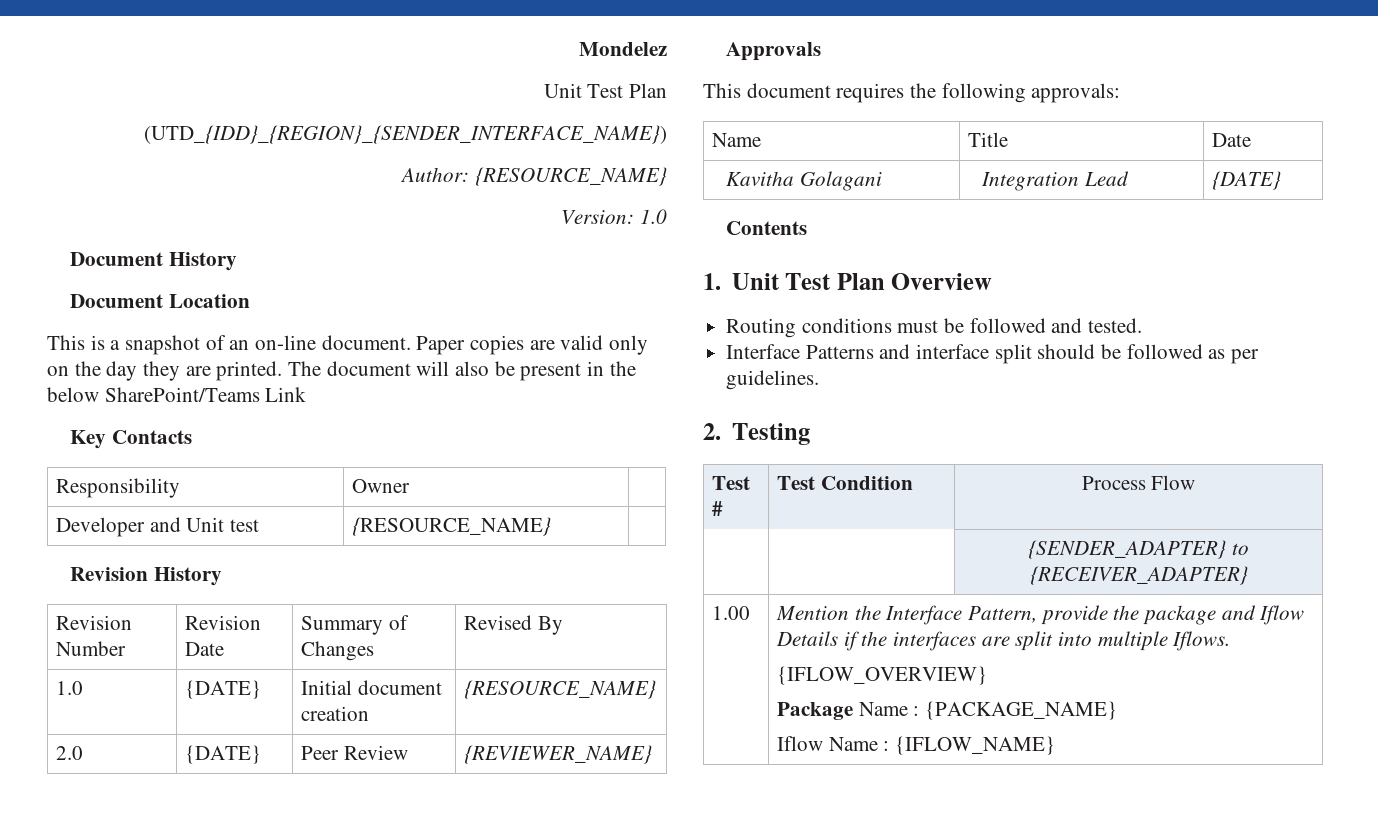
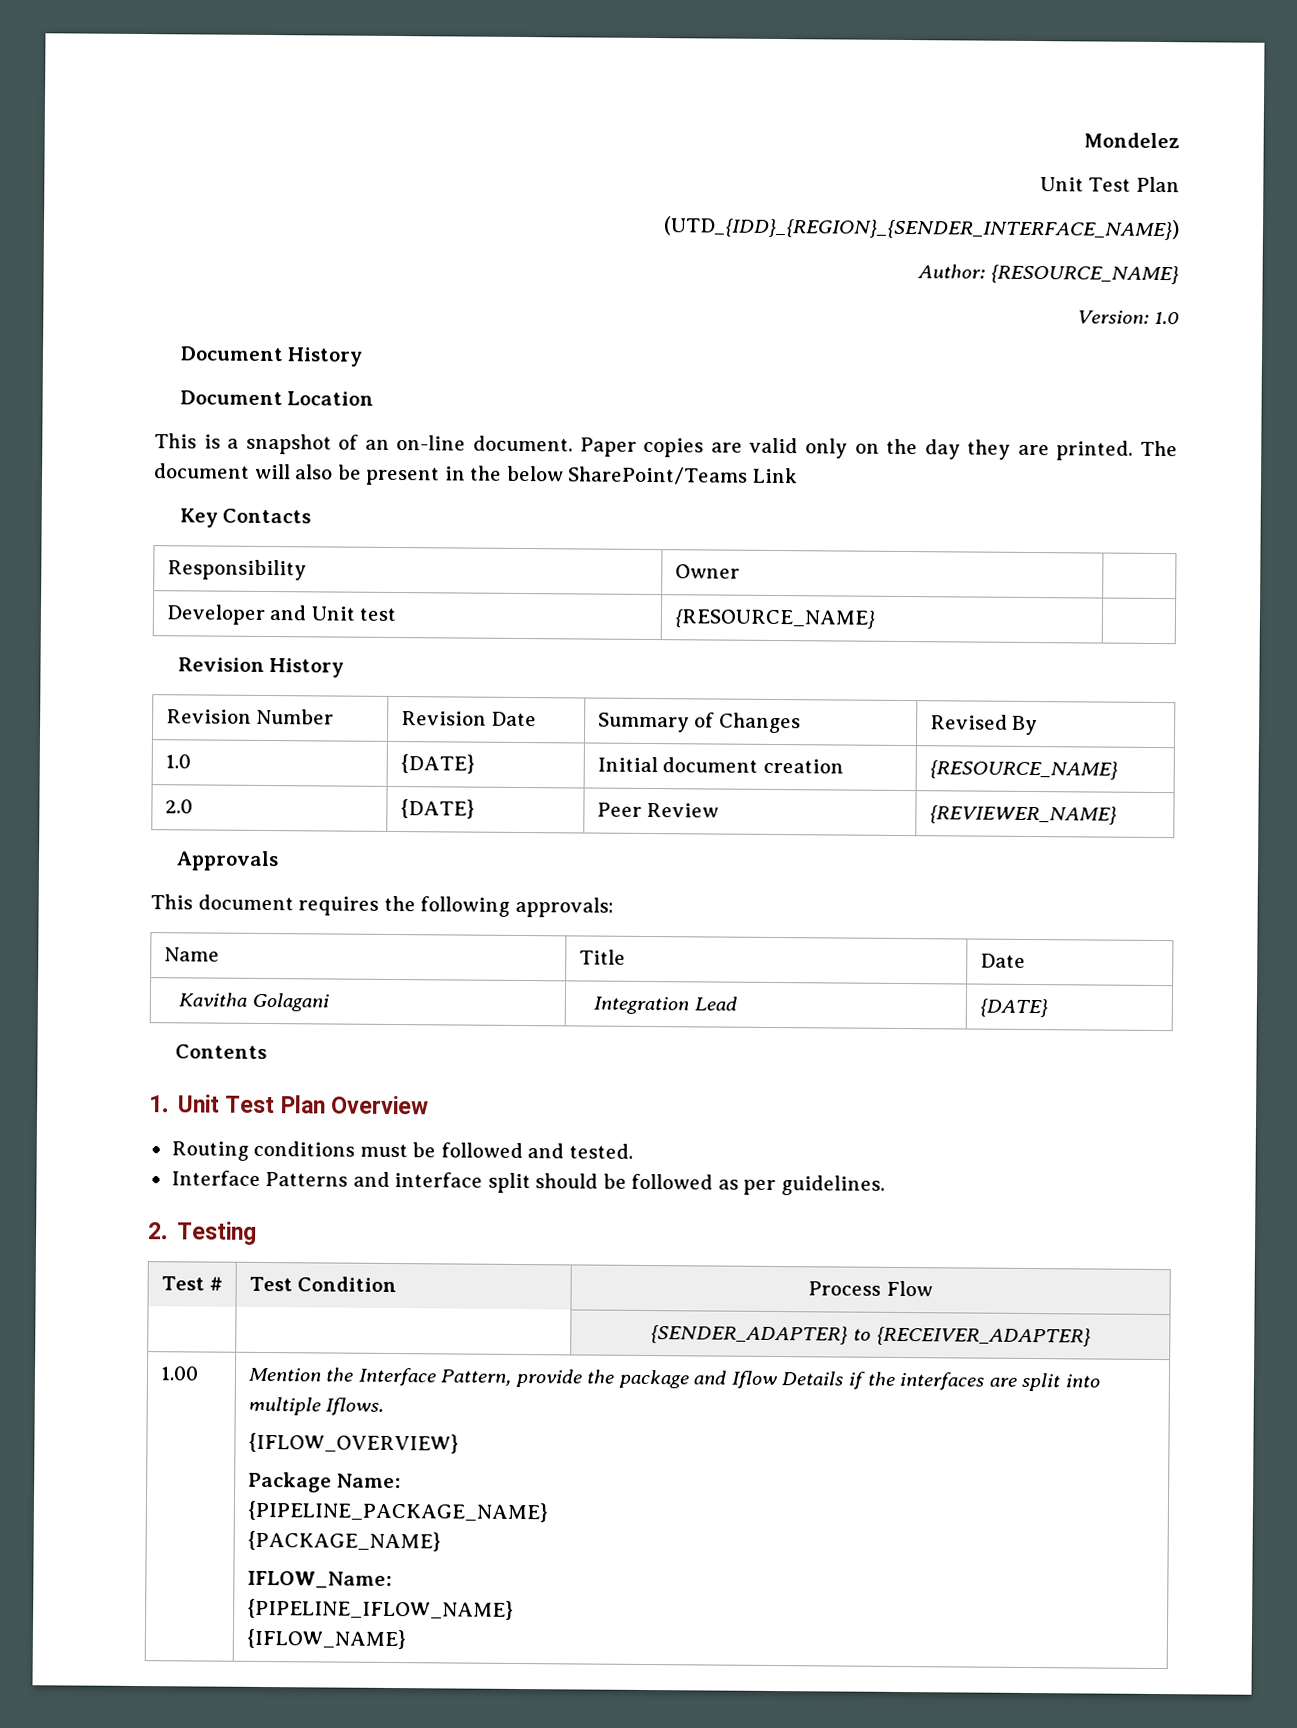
  1.00 | Mention the Interface Pattern, provide the package and Iflow Details if the interfaces are split into multiple Iflows.
  {IFLOW_OVERVIEW}
- Package Name : {PACKAGE_NAME}
- Iflow Name : {IFLOW_NAME}
+ Package Name:
+ {PIPELINE_PACKAGE_NAME}
+ {PACKAGE_NAME}
+ IFLOW_Name:
+ {PIPELINE_IFLOW_NAME}
+ {IFLOW_NAME}

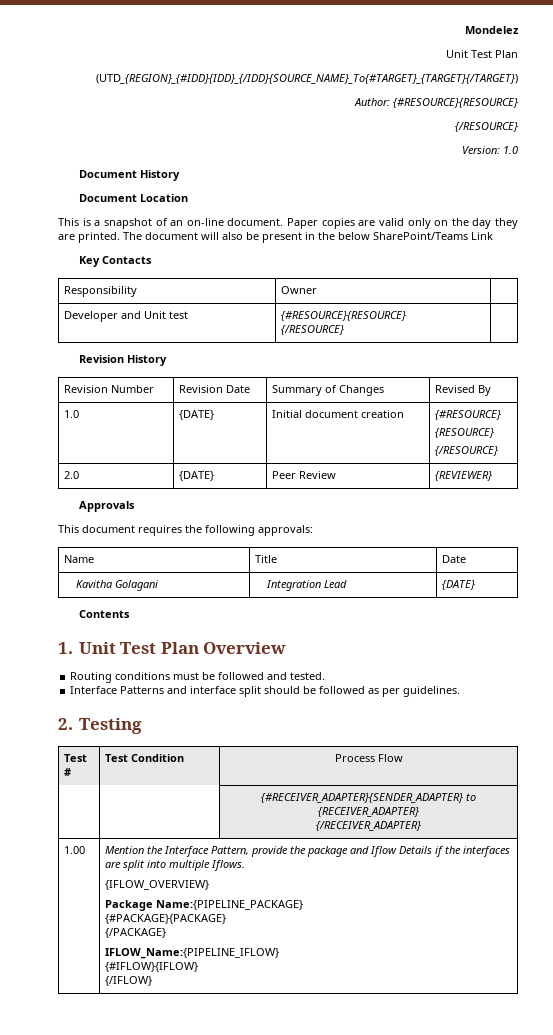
- (UTD_{IDD}_{REGION}_{SENDER_INTERFACE_NAME})
+ (UTD_{REGION}_{#IDD}{IDD}_{/IDD}{SOURCE_NAME}_To{#TARGET}_{TARGET}{/TARGET})
- Author: {RESOURCE_NAME}
+ Author: {#RESOURCE}{RESOURCE}
+ {/RESOURCE}
- Developer and Unit test | {RESOURCE_NAME} |
+ Developer and Unit test | {#RESOURCE}{RESOURCE}
+ {/RESOURCE} |
- 1.0 | {DATE} | Initial document creation | {RESOURCE_NAME}
+ 1.0 | {DATE} | Initial document creation | {#RESOURCE}
+ {RESOURCE}
+ {/RESOURCE}
- 2.0 | {DATE} | Peer Review | {REVIEWER_NAME}
+ 2.0 | {DATE} | Peer Review | {REVIEWER}
- | | {SENDER_ADAPTER} to {RECEIVER_ADAPTER}
+ | | {#RECEIVER_ADAPTER}{SENDER_ADAPTER} to {RECEIVER_ADAPTER}
+ {/RECEIVER_ADAPTER}
  1.00 | Mention the Interface Pattern, provide the package and Iflow Details if the interfaces are split into multiple Iflows.
  {IFLOW_OVERVIEW}
- Package Name:
- {PIPELINE_PACKAGE_NAME}
- {PACKAGE_NAME}
- IFLOW_Name:
- {PIPELINE_IFLOW_NAME}
- {IFLOW_NAME}
+ Package Name:{PIPELINE_PACKAGE}
+ {#PACKAGE}{PACKAGE}
+ {/PACKAGE}
+ IFLOW_Name:{PIPELINE_IFLOW}
+ {#IFLOW}{IFLOW}
+ {/IFLOW}

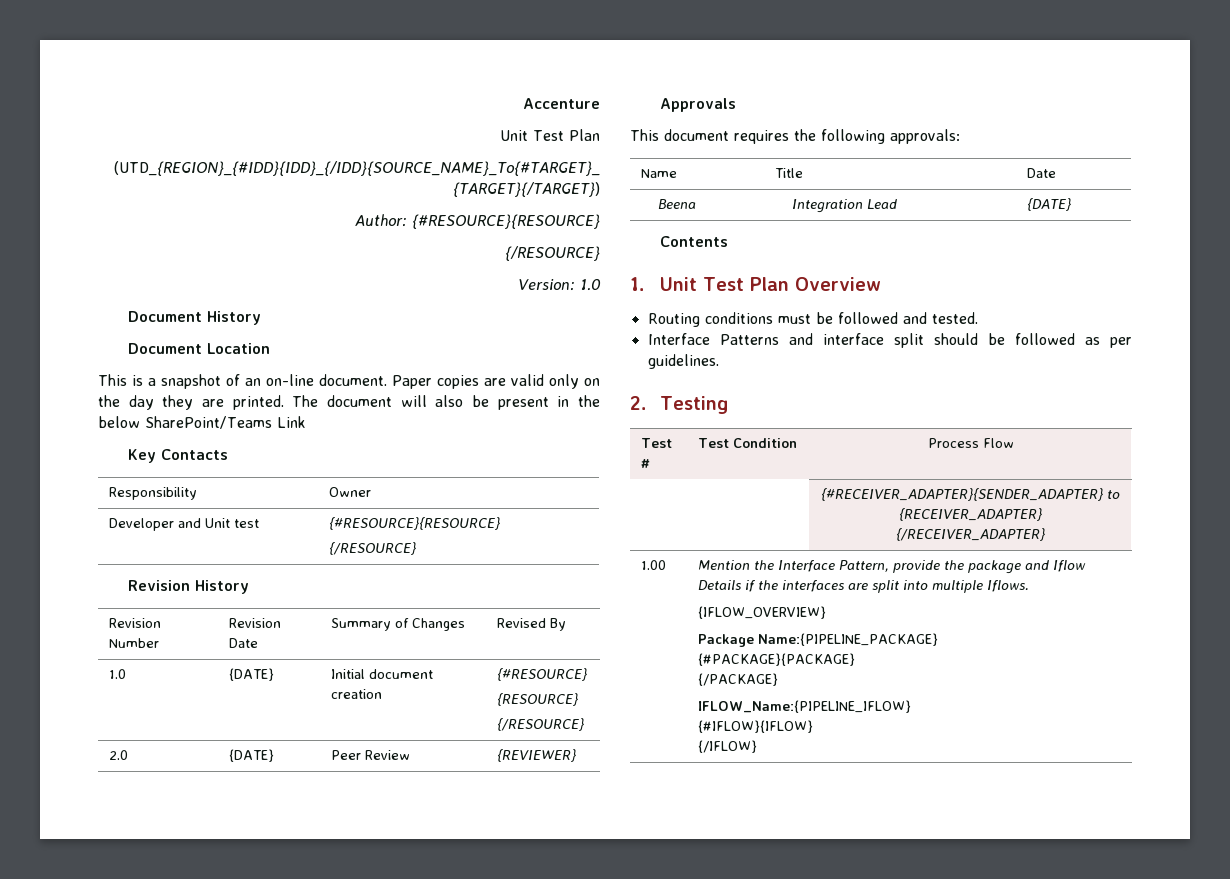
- Mondelez
+ Accenture
- Kavitha Golagani | Integration Lead | {DATE}
+ Beena | Integration Lead | {DATE}

